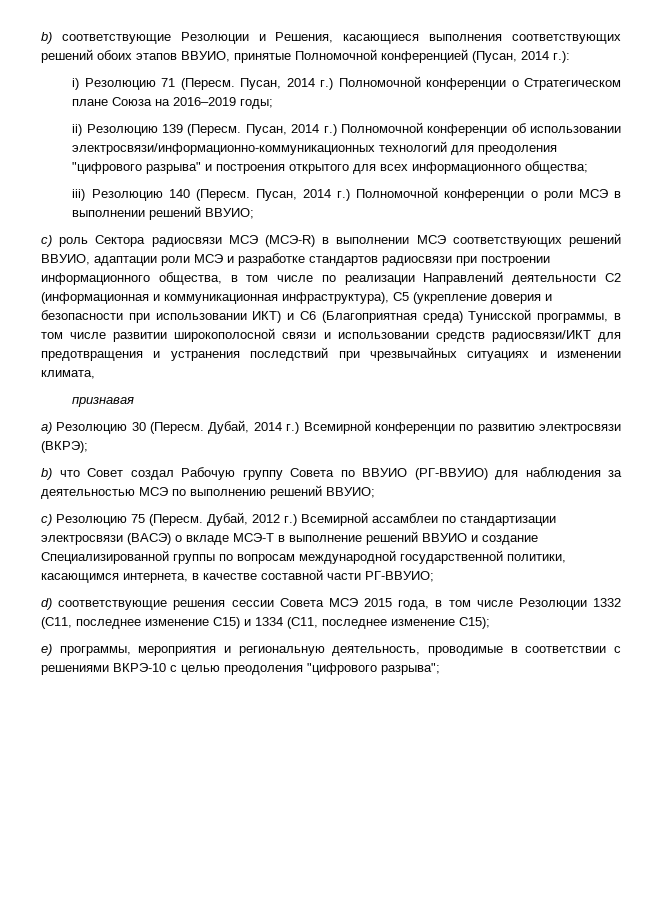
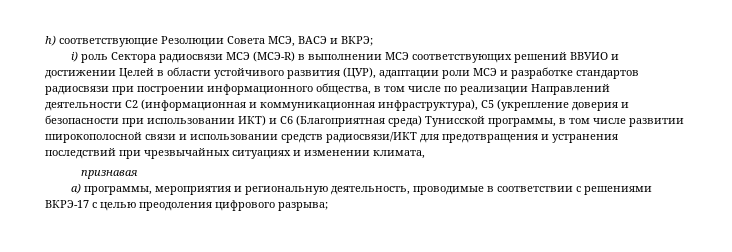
- b) соответствующие Резолюции и Решения, касающиеся выполнения соответствующих решений обоих этапов ВВУИО, принятые Полномочной конференцией (Пусан, 2014 г.):
- i) Резолюцию 71 (Пересм. Пусан, 2014 г.) Полномочной конференции о Стратегическом плане Союза на 2016–2019 годы;
- ii) Резолюцию 139 (Пересм. Пусан, 2014 г.) Полномочной конференции об использовании электросвязи/информационно-коммуникационных технологий для преодоления "цифрового разрыва" и построения открытого для всех информационного общества;
- iii) Резолюцию 140 (Пересм. Пусан, 2014 г.) Полномочной конференции о роли МСЭ в выполнении решений ВВУИО;
- c) роль Сектора радиосвязи МСЭ (МСЭ-R) в выполнении МСЭ соответствующих решений ВВУИО, адаптации роли МСЭ и разработке стандартов радиосвязи при построении информационного общества, в том числе по реализации Направлений деятельности С2 (информационная и коммуникационная инфраструктура), С5 (укрепление доверия и безопасности при использовании ИКТ) и С6 (Благоприятная среда) Тунисской программы, в том числе развитии широкополосной связи и использовании средств радиосвязи/ИКТ для предотвращения и устранения последствий при чрезвычайных ситуациях и изменении климата,
+ h) соответствующие Резолюции Совета МСЭ, ВАСЭ и ВКРЭ;
+ i) роль Сектора радиосвязи МСЭ (МСЭ-R) в выполнении МСЭ соответствующих решений ВВУИО и достижении Целей в области устойчивого развития (ЦУР), адаптации роли МСЭ и разработке стандартов радиосвязи при построении информационного общества, в том числе по реализации Направлений деятельности С2 (информационная и коммуникационная инфраструктура), С5 (укрепление доверия и безопасности при использовании ИКТ) и С6 (Благоприятная среда) Тунисской программы, в том числе развитии широкополосной связи и использовании средств радиосвязи/ИКТ для предотвращения и устранения последствий при чрезвычайных ситуациях и изменении климата,
- a) Резолюцию 30 (Пересм. Дубай, 2014 г.) Всемирной конференции по развитию электросвязи (ВКРЭ);
- b) что Совет создал Рабочую группу Совета по ВВУИО (РГ-ВВУИО) для наблюдения за деятельностью МСЭ по выполнению решений ВВУИО;
- c) Резолюцию 75 (Пересм. Дубай, 2012 г.) Всемирной ассамблеи по стандартизации электросвязи (ВАСЭ) о вкладе МСЭ-T в выполнение решений ВВУИО и создание Специализированной группы по вопросам международной государственной политики, касающимся интернета, в качестве составной части РГ-ВВУИО;
- d) соответствующие решения сессии Совета МСЭ 2015 года, в том числе Резолюции 1332 (С11, последнее изменение С15) и 1334 (С11, последнее изменение С15);
- e) программы, мероприятия и региональную деятельность, проводимые в соответствии с решениями ВКРЭ-10 с целью преодоления "цифрового разрыва";
+ a) программы, мероприятия и региональную деятельность, проводимые в соответствии с решениями ВКРЭ-17 с целью преодоления цифрового разрыва;

